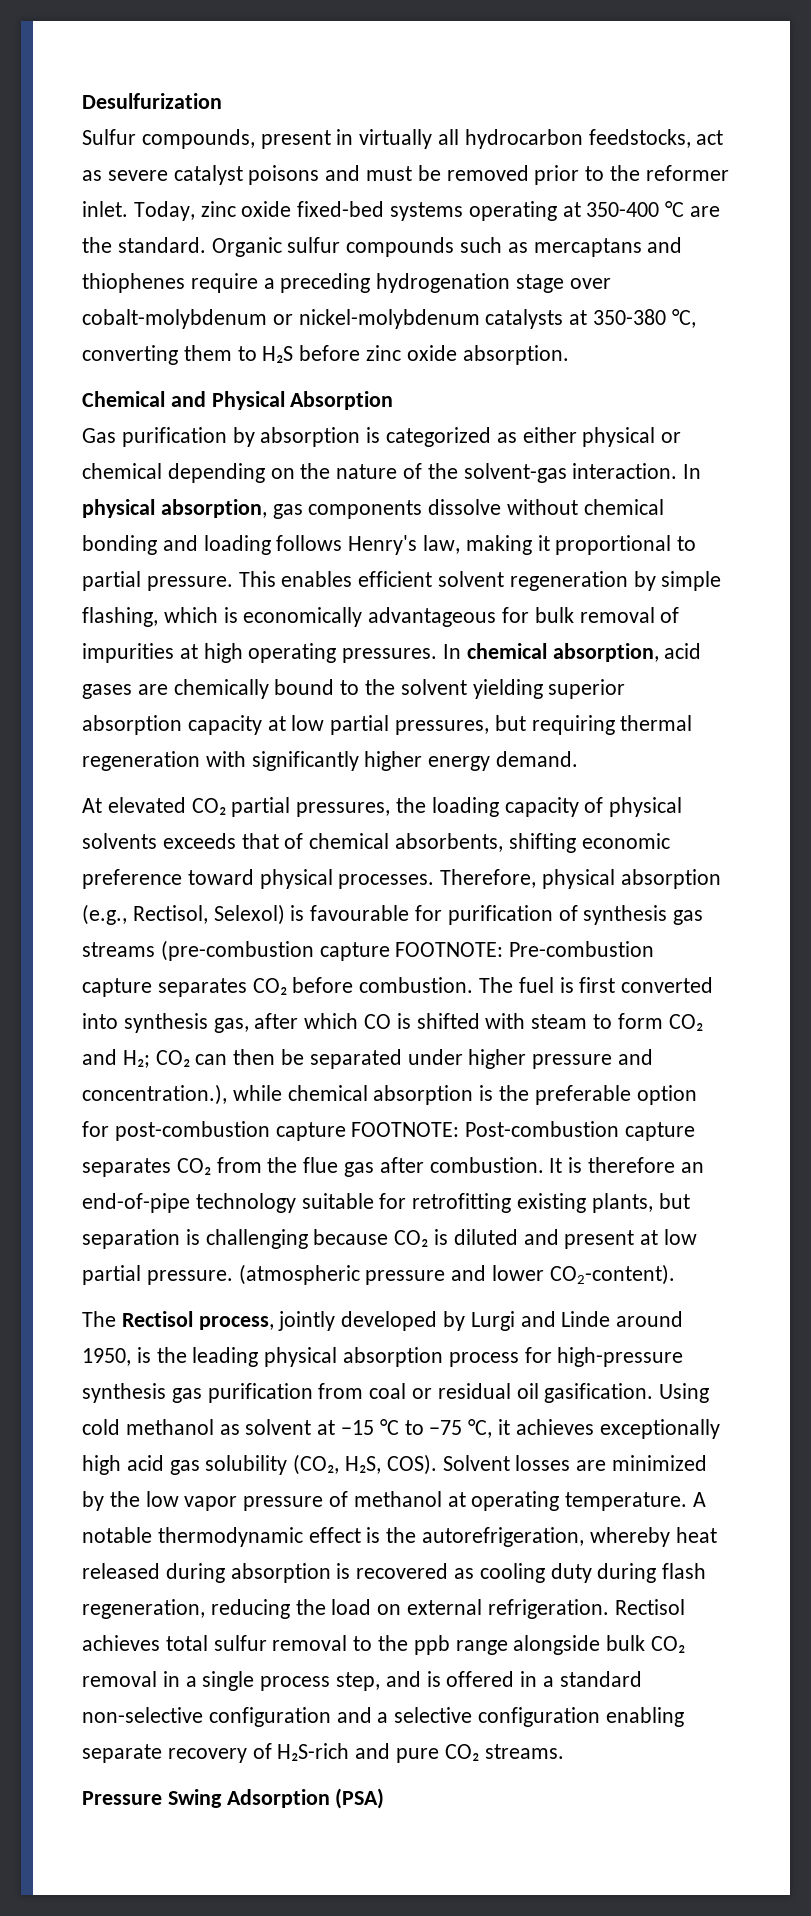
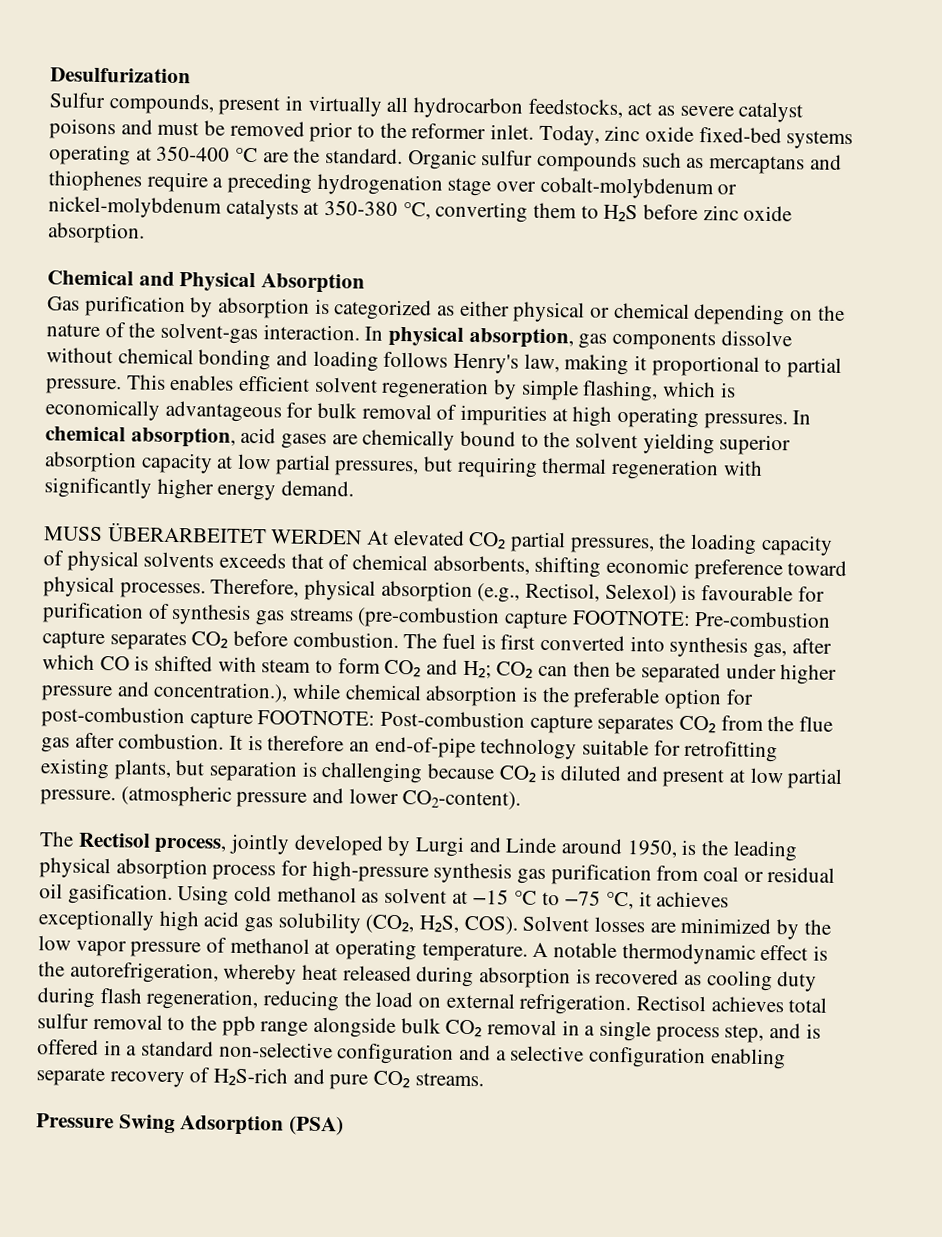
- At elevated CO₂ partial pressures, the loading capacity of physical solvents exceeds that of chemical absorbents, shifting economic preference toward physical processes.
+ MUSS ÜBERARBEITET WERDEN At elevated CO₂ partial pressures, the loading capacity of physical solvents exceeds that of chemical absorbents, shifting economic preference toward physical processes.

